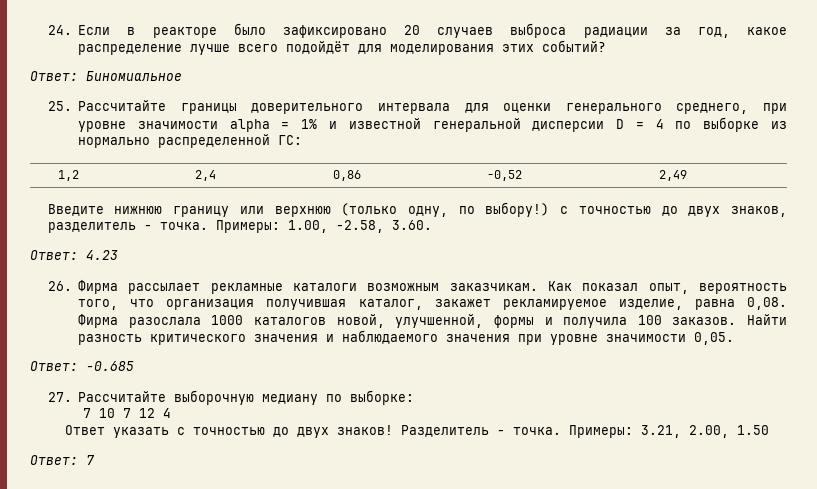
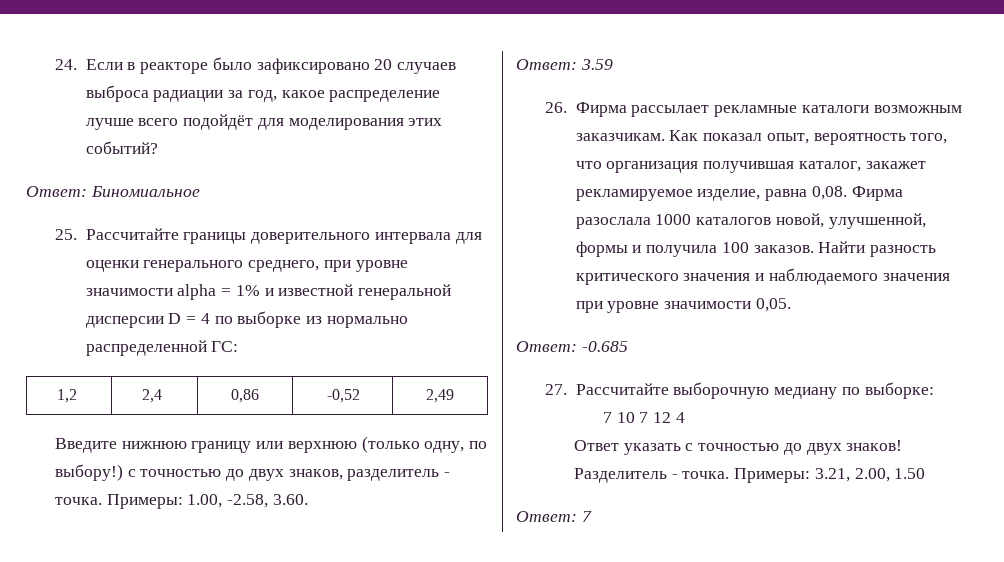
- Ответ: 4.23
+ Ответ: 3.59

